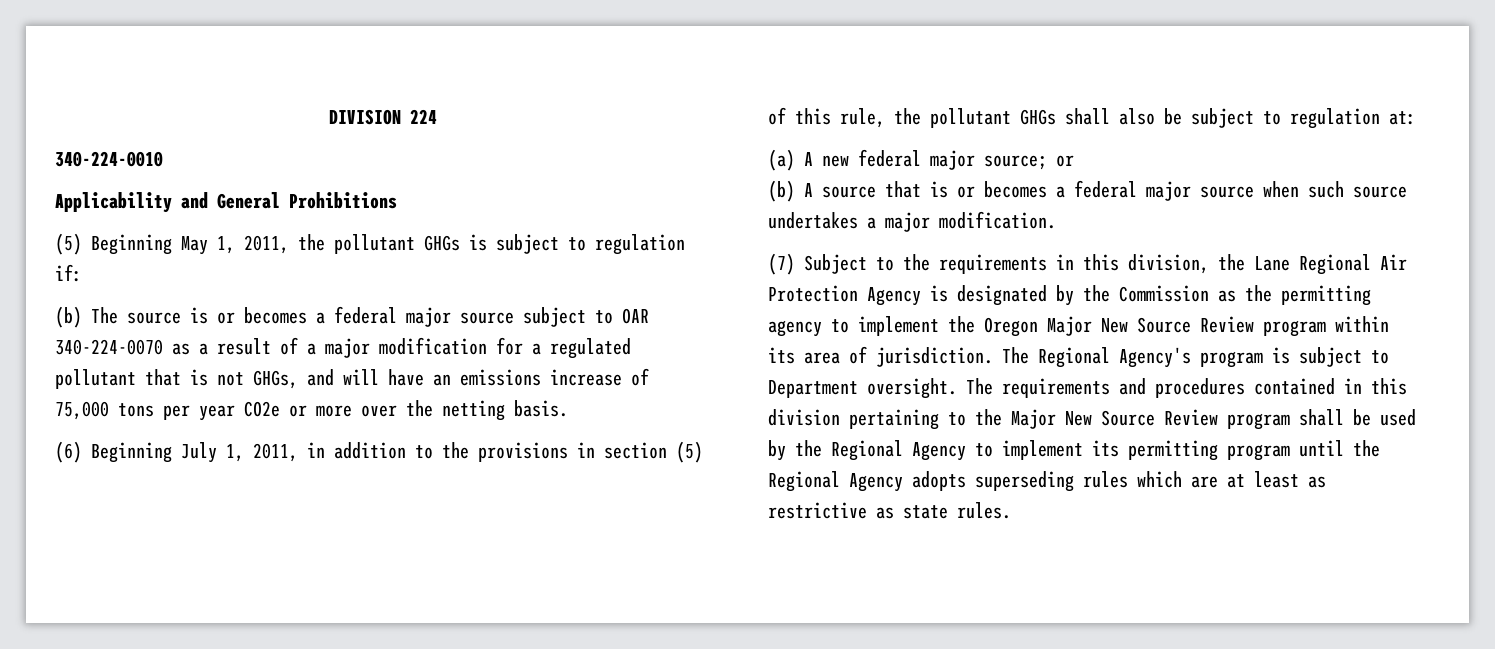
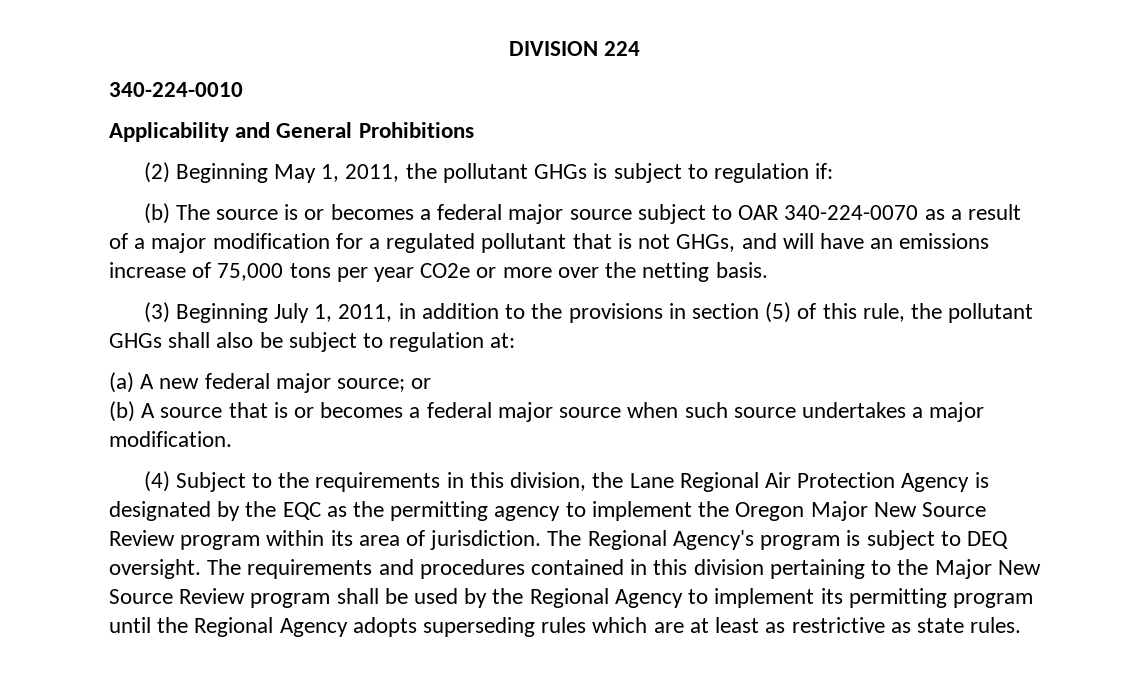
- (5) Beginning May 1, 2011, the pollutant GHGs is subject to regulation if:
+ (2) Beginning May 1, 2011, the pollutant GHGs is subject to regulation if:
- (6) Beginning July 1, 2011, in addition to the provisions in section (5) of this rule, the pollutant GHGs shall also be subject to regulation at:
+ (3) Beginning July 1, 2011, in addition to the provisions in section (5) of this rule, the pollutant GHGs shall also be subject to regulation at:
- (7) Subject to the requirements in this division, the Lane Regional Air Protection Agency is designated by the Commission as the permitting agency to implement the Oregon Major New Source Review program within its area of jurisdiction.
+ (4) Subject to the requirements in this division, the Lane Regional Air Protection Agency is designated by the EQC as the permitting agency to implement the Oregon Major New Source Review program within its area of jurisdiction.
- The Regional Agency's program is subject to Department oversight.
+ The Regional Agency's program is subject to DEQ oversight.

